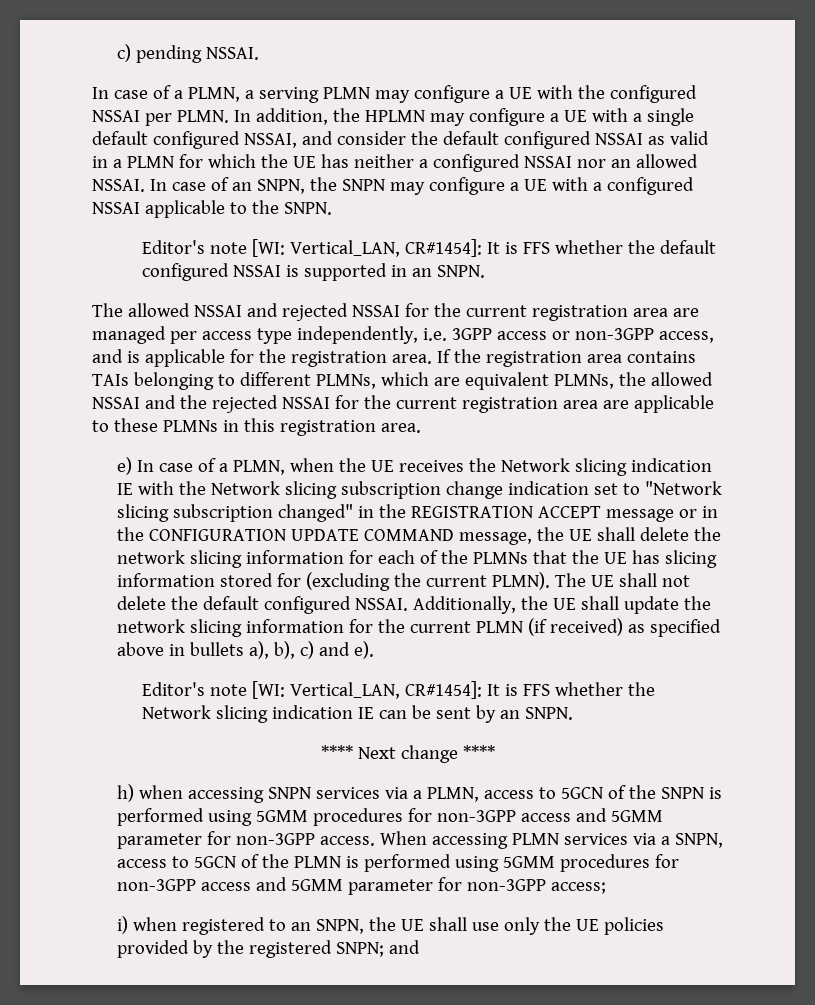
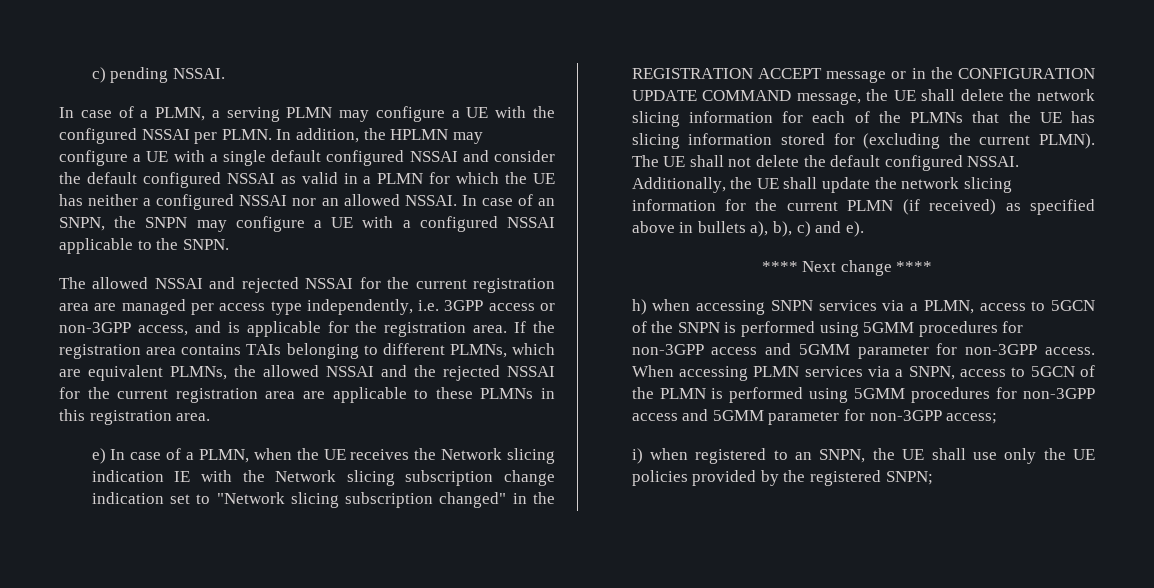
- In addition, the HPLMN may configure a UE with a single default configured NSSAI, and consider the default configured NSSAI as valid in a PLMN for which the UE has neither a configured NSSAI nor an allowed NSSAI.
+ In addition, the HPLMN may configure a UE with a single default configured NSSAI and consider the default configured NSSAI as valid in a PLMN for which the UE has neither a configured NSSAI nor an allowed NSSAI.
- Editor's note [WI: Vertical_LAN, CR#1454]: It is FFS whether the default configured NSSAI is supported in an SNPN.
- Editor's note [WI: Vertical_LAN, CR#1454]: It is FFS whether the Network slicing indication IE can be sent by an SNPN.
- i) when registered to an SNPN, the UE shall use only the UE policies provided by the registered SNPN; and
+ i) when registered to an SNPN, the UE shall use only the UE policies provided by the registered SNPN;

